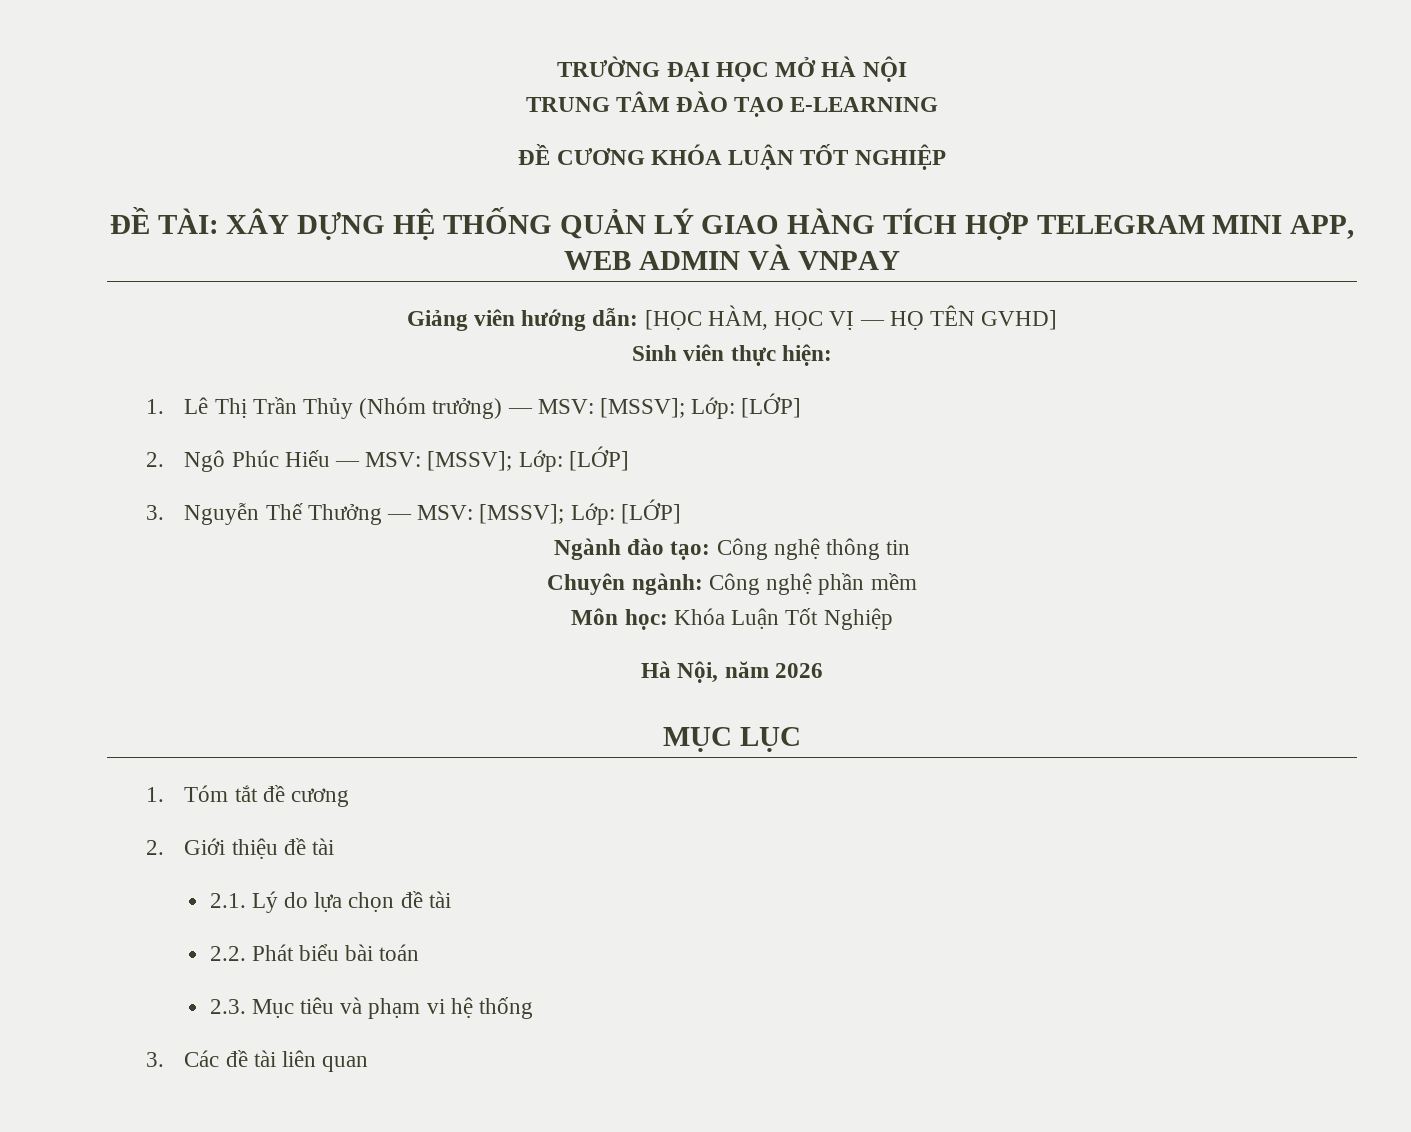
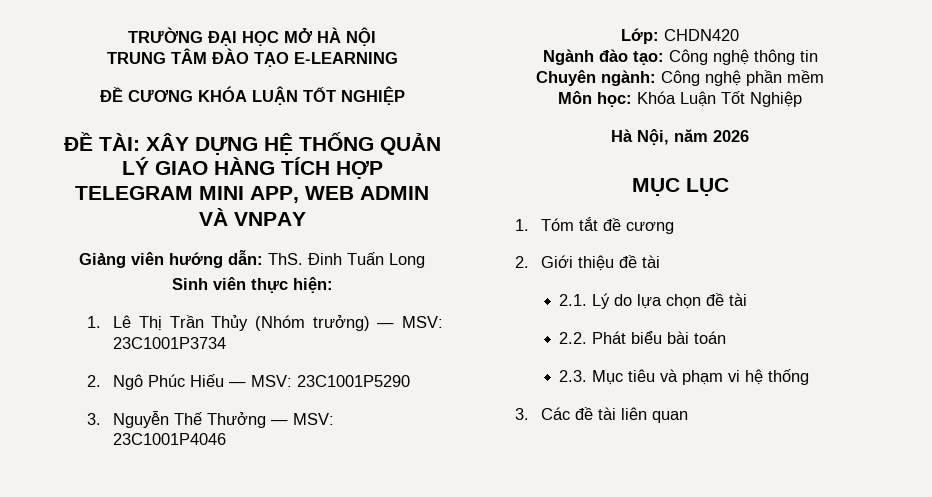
- Giảng viên hướng dẫn: [HỌC HÀM, HỌC VỊ — HỌ TÊN GVHD]
+ Giảng viên hướng dẫn: ThS. Đinh Tuấn Long
- 1. Lê Thị Trần Thủy (Nhóm trưởng) — MSV: [MSSV]; Lớp: [LỚP]
+ 1. Lê Thị Trần Thủy (Nhóm trưởng) — MSV: 23C1001P3734
- 2. Ngô Phúc Hiếu — MSV: [MSSV]; Lớp: [LỚP]
+ 2. Ngô Phúc Hiếu — MSV: 23C1001P5290
- 3. Nguyễn Thế Thưởng — MSV: [MSSV]; Lớp: [LỚP]
+ 3. Nguyễn Thế Thưởng — MSV: 23C1001P4046
+ Lớp: CHDN420

